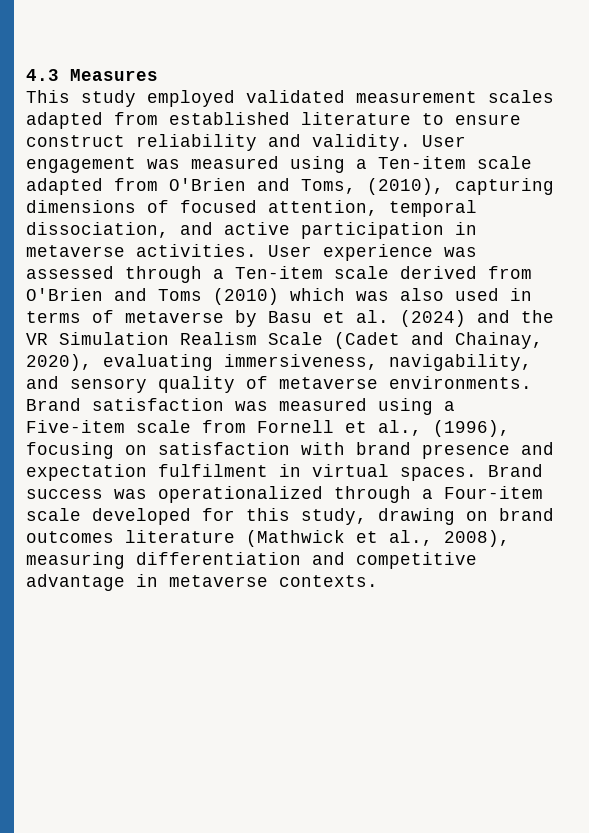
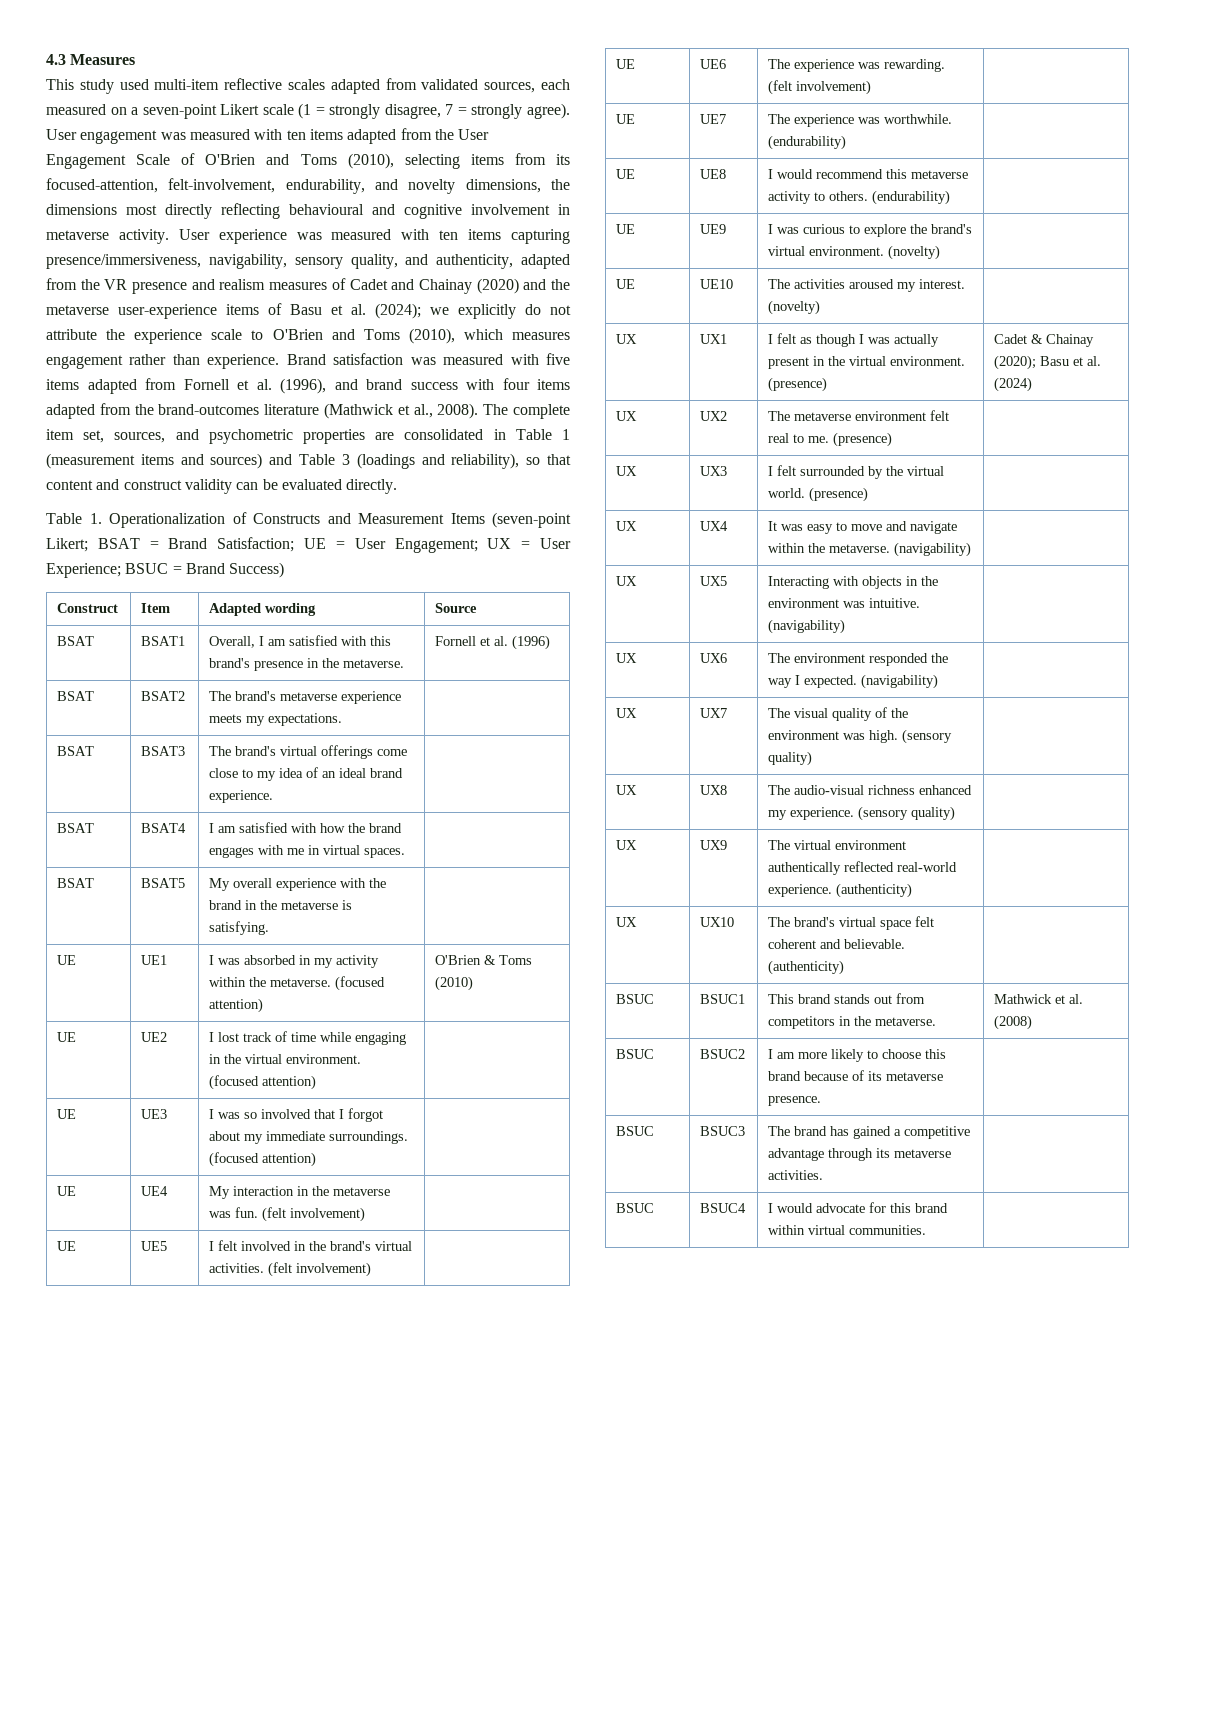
- This study employed validated measurement scales adapted from established literature to ensure construct reliability and validity. User engagement was measured using a Ten-item scale adapted from O'Brien and Toms, (2010), capturing dimensions of focused attention, temporal dissociation, and active participation in metaverse activities.
+ This study used multi-item reflective scales adapted from validated sources, each measured on a seven-point Likert scale (1 = strongly disagree, 7 = strongly agree). User engagement was measured with ten items adapted from the User Engagement Scale of O'Brien and Toms (2010), selecting items from its focused-attention, felt-involvement, endurability, and novelty dimensions, the dimensions most directly reflecting behavioural and cognitive involvement in metaverse activity.
- User experience was assessed through a Ten-item scale derived from O'Brien and Toms (2010) which was also used in terms of metaverse by Basu et al. (2024) and the VR Simulation Realism Scale (Cadet and Chainay, 2020), evaluating immersiveness, navigability, and sensory quality of metaverse environments. Brand satisfaction was measured using a Five-item scale from Fornell et al., (1996), focusing on satisfaction with brand presence and expectation fulfilment in virtual spaces. Brand success was operationalized through a Four-item scale developed for this study, drawing on brand outcomes literature (Mathwick et al., 2008), measuring differentiation and competitive advantage in metaverse contexts.
+ User experience was measured with ten items capturing presence/immersiveness, navigability, sensory quality, and authenticity, adapted from the VR presence and realism measures of Cadet and Chainay (2020) and the metaverse user-experience items of Basu et al. (2024); we explicitly do not attribute the experience scale to O'Brien and Toms (2010), which measures engagement rather than experience. Brand satisfaction was measured with five items adapted from Fornell et al. (1996), and brand success with four items adapted from the brand-outcomes literature (Mathwick et al., 2008). The complete item set, sources, and psychometric properties are consolidated in Table 1 (measurement items and sources) and Table 3 (loadings and reliability), so that content and construct validity can be evaluated directly.
+ Table 1. Operationalization of Constructs and Measurement Items (seven-point Likert; BSAT = Brand Satisfaction; UE = User Engagement; UX = User Experience; BSUC = Brand Success)
+ Construct | Item | Adapted wording | Source
+ BSAT | BSAT1 | Overall, I am satisfied with this brand's presence in the metaverse. | Fornell et al. (1996)
+ BSAT | BSAT2 | The brand's metaverse experience meets my expectations. |
+ BSAT | BSAT3 | The brand's virtual offerings come close to my idea of an ideal brand experience. |
+ BSAT | BSAT4 | I am satisfied with how the brand engages with me in virtual spaces. |
+ BSAT | BSAT5 | My overall experience with the brand in the metaverse is satisfying. |
+ UE | UE1 | I was absorbed in my activity within the metaverse. (focused attention) | O'Brien & Toms (2010)
+ UE | UE2 | I lost track of time while engaging in the virtual environment. (focused attention) |
+ UE | UE3 | I was so involved that I forgot about my immediate surroundings. (focused attention) |
+ UE | UE4 | My interaction in the metaverse was fun. (felt involvement) |
+ UE | UE5 | I felt involved in the brand's virtual activities. (felt involvement) |
+ UE | UE6 | The experience was rewarding. (felt involvement) |
+ UE | UE7 | The experience was worthwhile. (endurability) |
+ UE | UE8 | I would recommend this metaverse activity to others. (endurability) |
+ UE | UE9 | I was curious to explore the brand's virtual environment. (novelty) |
+ UE | UE10 | The activities aroused my interest. (novelty) |
+ UX | UX1 | I felt as though I was actually present in the virtual environment. (presence) | Cadet & Chainay (2020); Basu et al. (2024)
+ UX | UX2 | The metaverse environment felt real to me. (presence) |
+ UX | UX3 | I felt surrounded by the virtual world. (presence) |
+ UX | UX4 | It was easy to move and navigate within the metaverse. (navigability) |
+ UX | UX5 | Interacting with objects in the environment was intuitive. (navigability) |
+ UX | UX6 | The environment responded the way I expected. (navigability) |
+ UX | UX7 | The visual quality of the environment was high. (sensory quality) |
+ UX | UX8 | The audio-visual richness enhanced my experience. (sensory quality) |
+ UX | UX9 | The virtual environment authentically reflected real-world experience. (authenticity) |
+ UX | UX10 | The brand's virtual space felt coherent and believable. (authenticity) |
+ BSUC | BSUC1 | This brand stands out from competitors in the metaverse. | Mathwick et al. (2008)
+ BSUC | BSUC2 | I am more likely to choose this brand because of its metaverse presence. |
+ BSUC | BSUC3 | The brand has gained a competitive advantage through its metaverse activities. |
+ BSUC | BSUC4 | I would advocate for this brand within virtual communities. |

